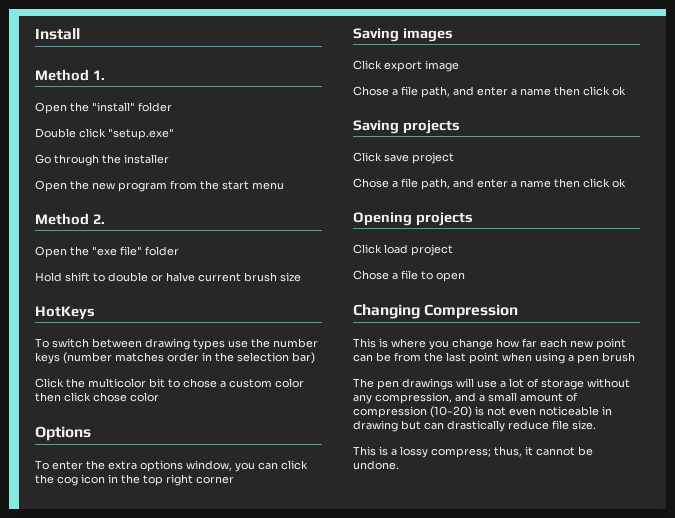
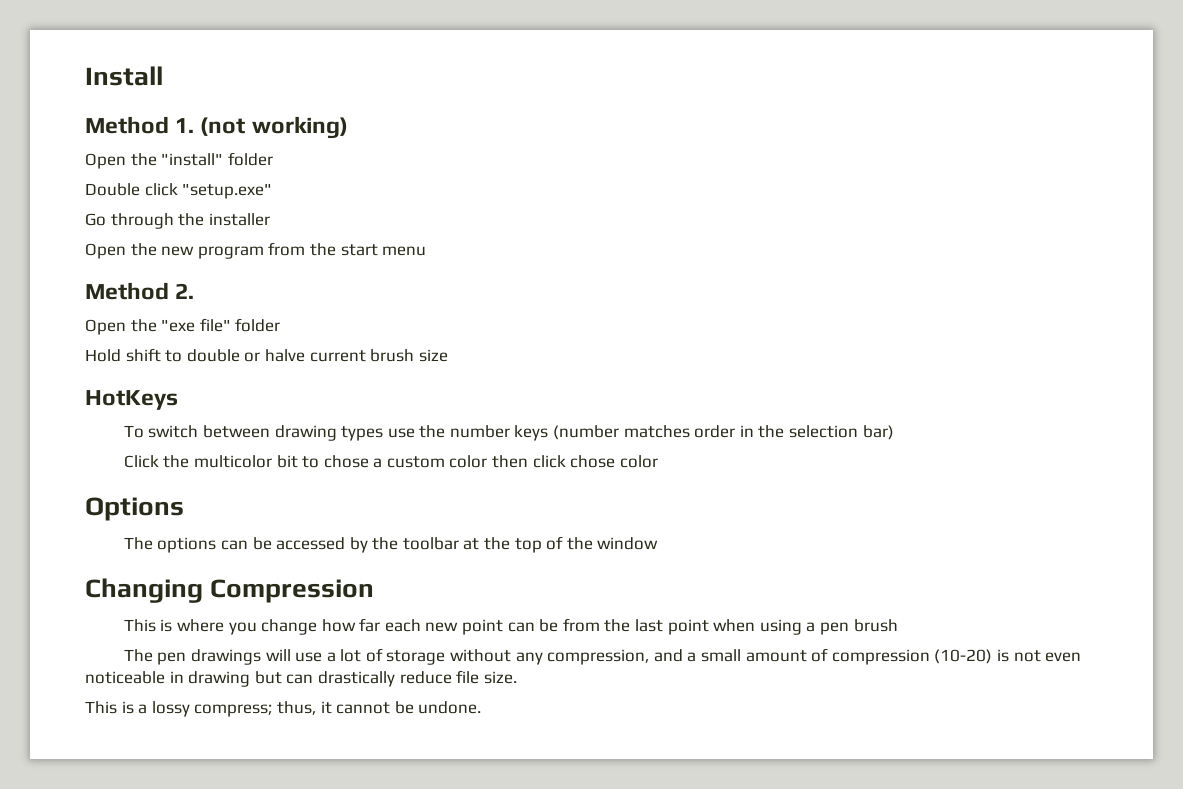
- Method 1.
+ Method 1. (not working)
- To enter the extra options window, you can click the cog icon in the top right corner
- Saving images
- Click export image
- Chose a file path, and enter a name then click ok
- Saving projects
- Click save project
- Chose a file path, and enter a name then click ok
- Opening projects
- Click load project
- Chose a file to open
+ The options can be accessed by the toolbar at the top of the window

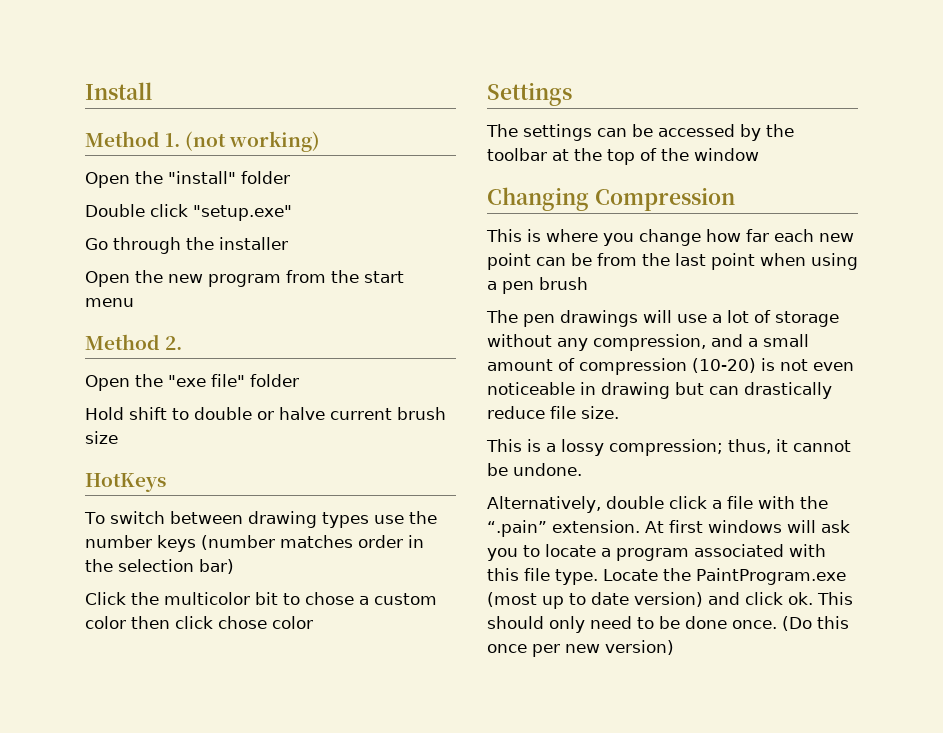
- Options
- The options can be accessed by the toolbar at the top of the window
+ Settings
+ The settings can be accessed by the toolbar at the top of the window
- This is a lossy compress; thus, it cannot be undone.
+ This is a lossy compression; thus, it cannot be undone.
+ Alternatively, double click a file with the “.pain” extension. At first windows will ask you to locate a program associated with this file type. Locate the PaintProgram.exe (most up to date version) and click ok. This should only need to be done once. (Do this once per new version)

